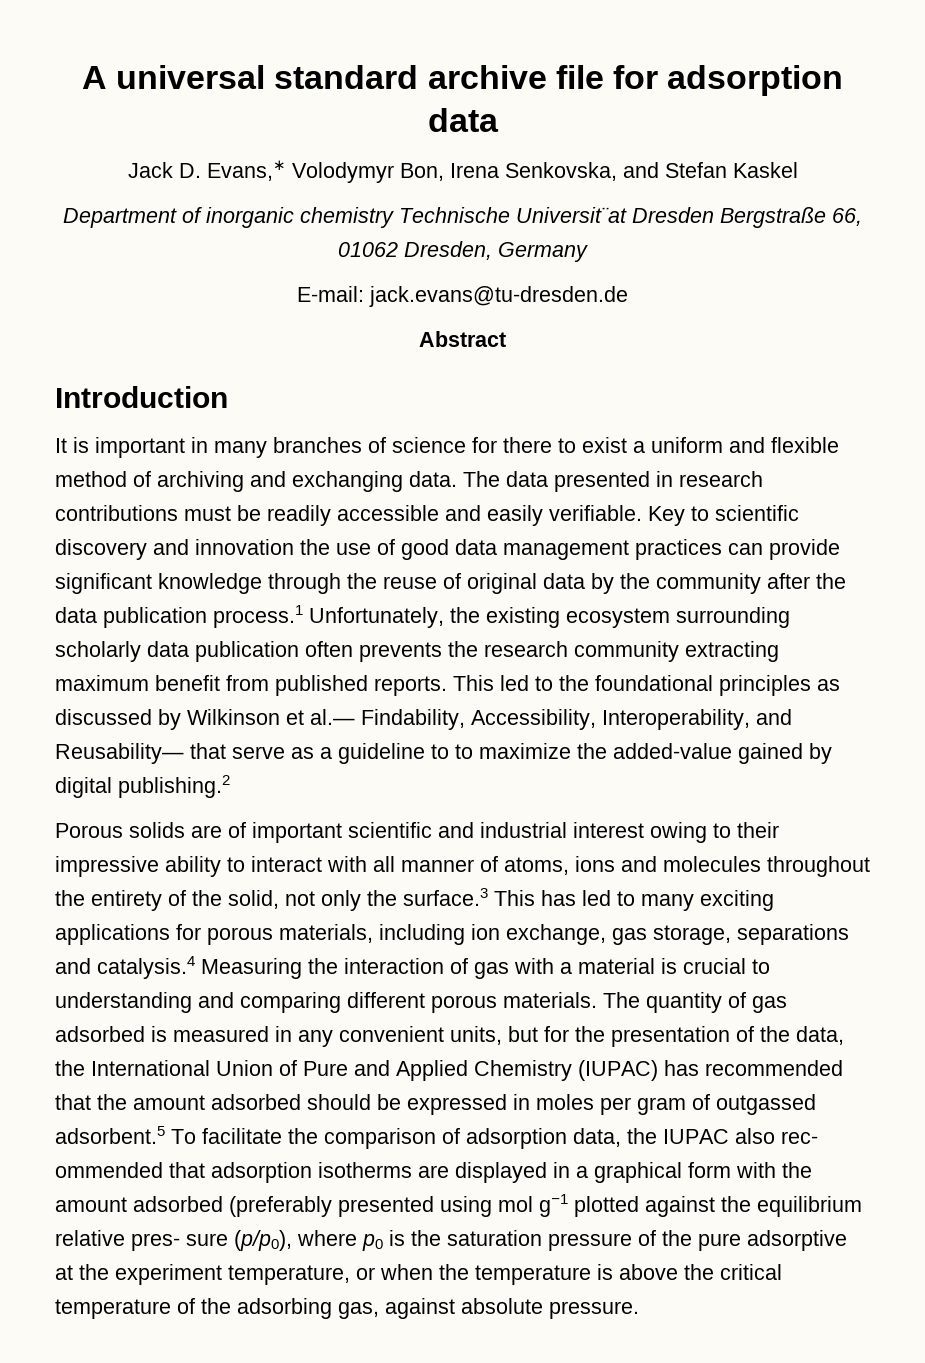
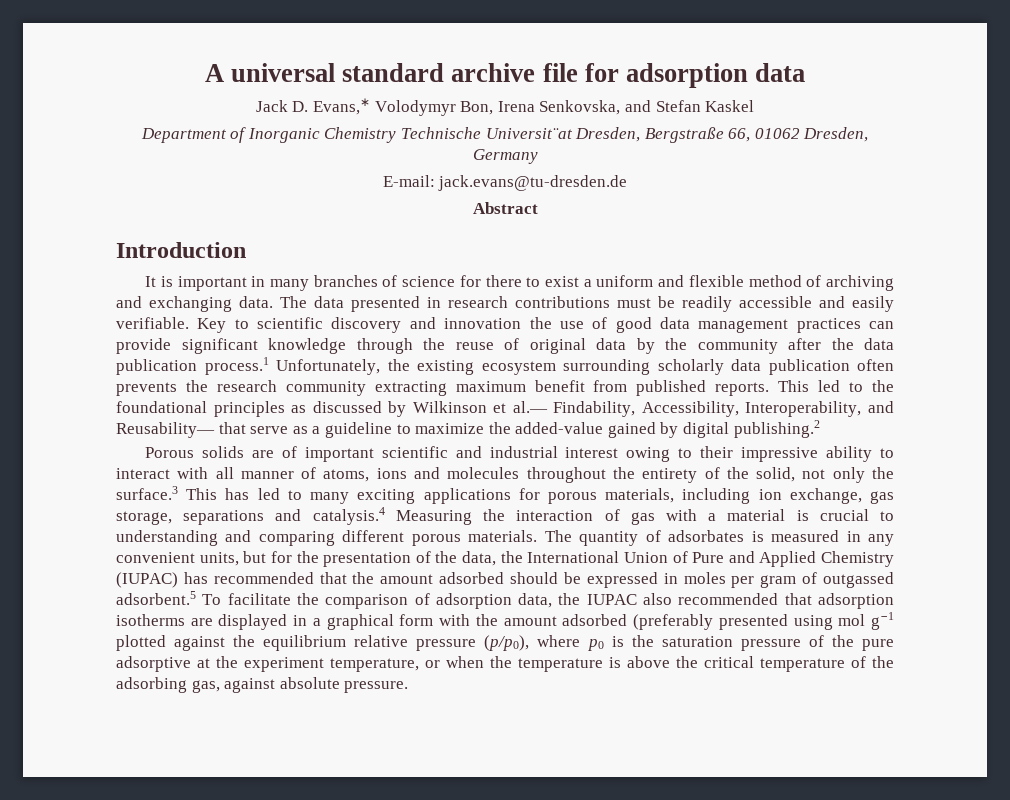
- Department of inorganic chemistry Technische Universit¨at Dresden Bergstraße 66, 01062 Dresden, Germany
+ Department of Inorganic Chemistry Technische Universit¨at Dresden, Bergstraße 66, 01062 Dresden, Germany
- This led to the foundational principles as discussed by Wilkinson et al.— Findability, Accessibility, Interoperability, and Reusability— that serve as a guideline to to maximize the added-value gained by digital publishing.2
+ This led to the foundational principles as discussed by Wilkinson et al.— Findability, Accessibility, Interoperability, and Reusability— that serve as a guideline to maximize the added-value gained by digital publishing.2
- The quantity of gas adsorbed is measured in any convenient units, but for the presentation of the data, the International Union of Pure and Applied Chemistry (IUPAC) has recommended that the amount adsorbed should be expressed in moles per gram of outgassed adsorbent.5 To facilitate the comparison of adsorption data, the IUPAC also rec- ommended that adsorption isotherms are displayed in a graphical form with the amount adsorbed (preferably presented using mol g−1 plotted against the equilibrium relative pres- sure (p/p0), where p0 is the saturation pressure of the pure adsorptive at the experiment temperature, or when the temperature is above the critical temperature of the adsorbing gas, against absolute pressure.
+ The quantity of adsorbates is measured in any convenient units, but for the presentation of the data, the International Union of Pure and Applied Chemistry (IUPAC) has recommended that the amount adsorbed should be expressed in moles per gram of outgassed adsorbent.5 To facilitate the comparison of adsorption data, the IUPAC also recommended that adsorption isotherms are displayed in a graphical form with the amount adsorbed (preferably presented using mol g−1 plotted against the equilibrium relative pressure (p/p0), where p0 is the saturation pressure of the pure adsorptive at the experiment temperature, or when the temperature is above the critical temperature of the adsorbing gas, against absolute pressure.

